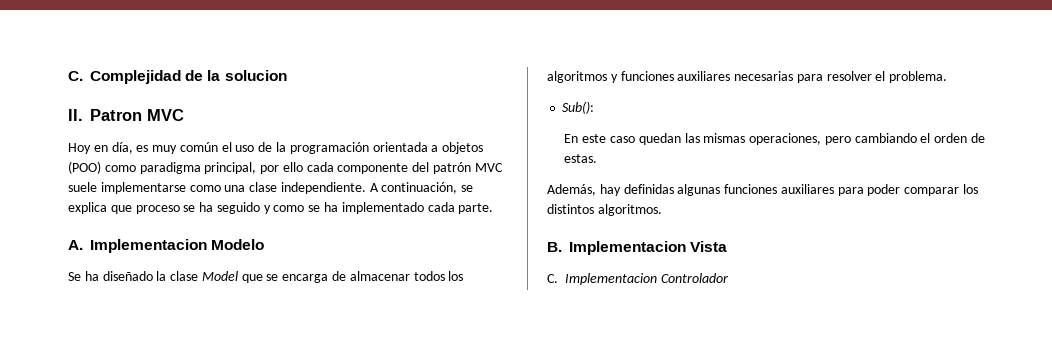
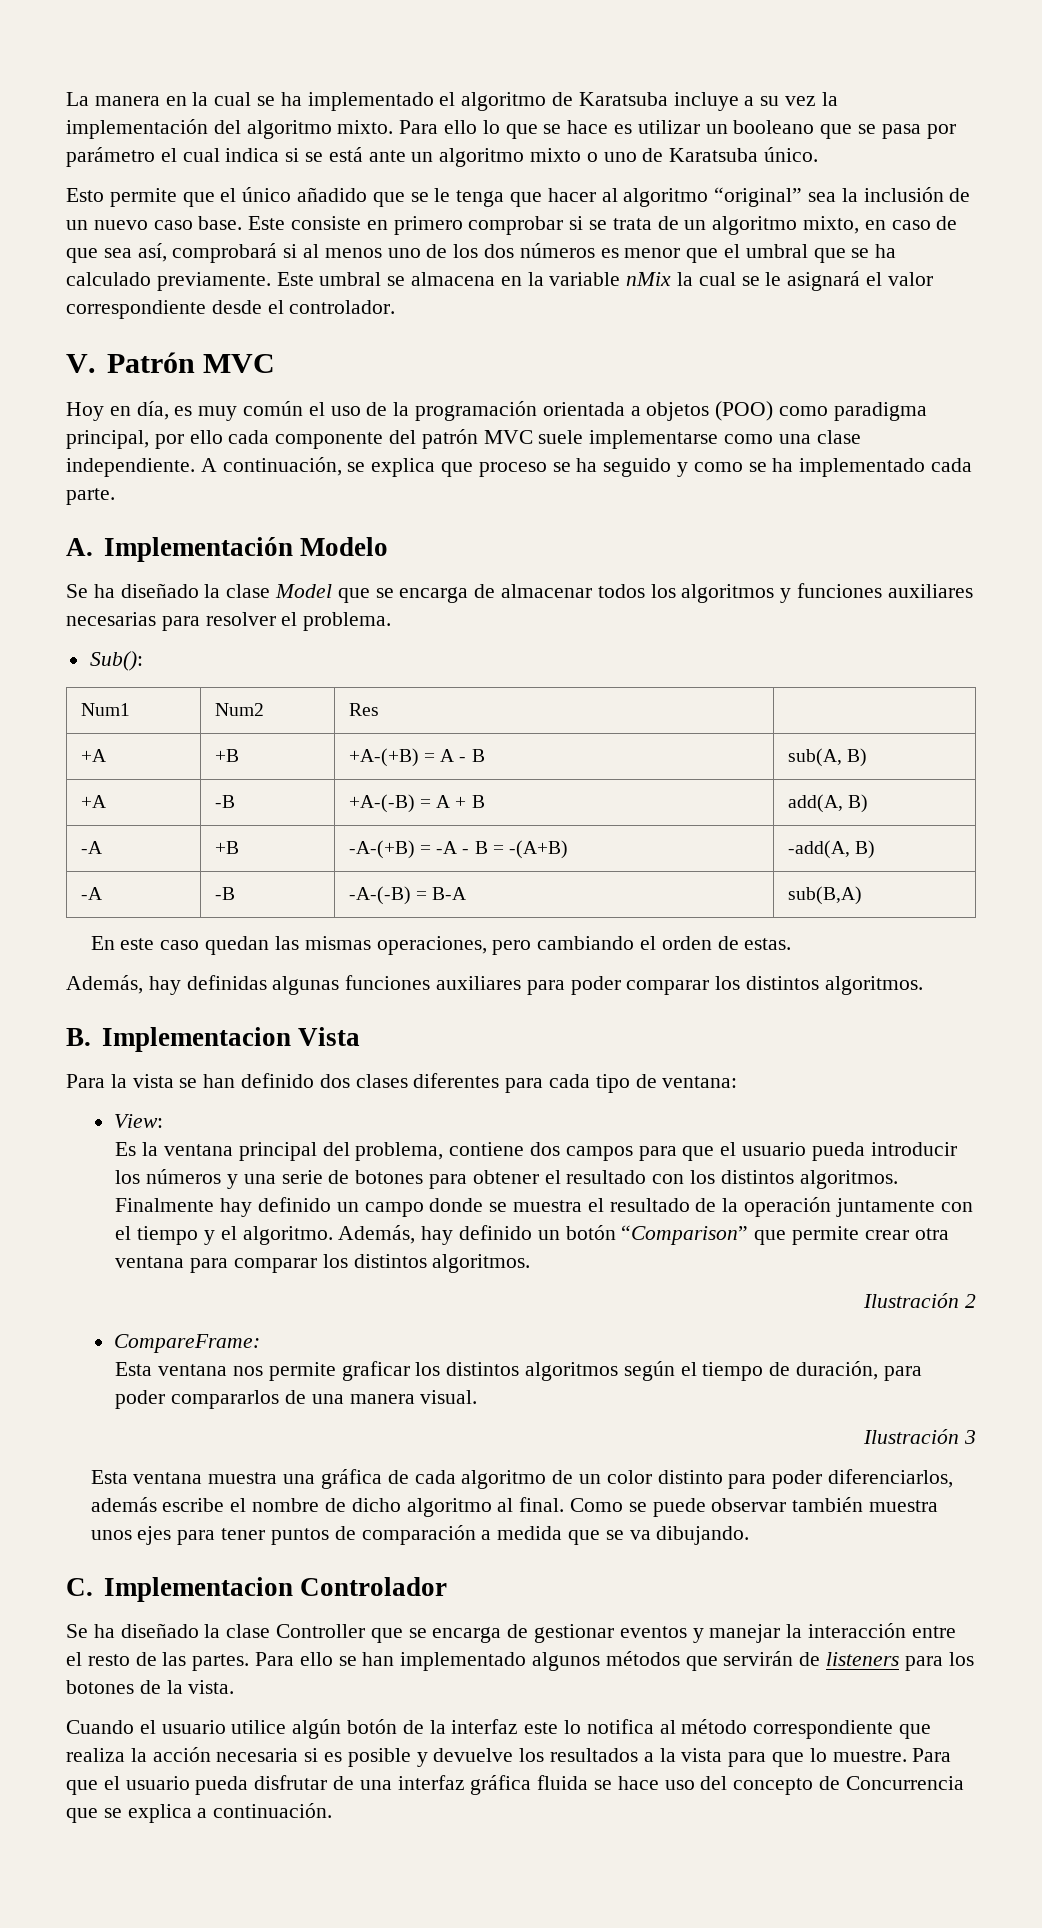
- C. Complejidad de la solucion
- II. Patron MVC
+ La manera en la cual se ha implementado el algoritmo de Karatsuba incluye a su vez la implementación del algoritmo mixto. Para ello lo que se hace es utilizar un booleano que se pasa por parámetro el cual indica si se está ante un algoritmo mixto o uno de Karatsuba único.
+ Esto permite que el único añadido que se le tenga que hacer al algoritmo “original” sea la inclusión de un nuevo caso base. Este consiste en primero comprobar si se trata de un algoritmo mixto, en caso de que sea así, comprobará si al menos uno de los dos números es menor que el umbral que se ha calculado previamente. Este umbral se almacena en la variable nMix la cual se le asignará el valor correspondiente desde el controlador.
+ V. Patrón MVC
- A. Implementacion Modelo
+ A. Implementación Modelo
+ Num1 | Num2 | Res |
+ +A | +B | +A-(+B) = A - B | sub(A, B)
+ +A | -B | +A-(-B) = A + B | add(A, B)
+ -A | +B | -A-(+B) = -A - B = -(A+B) | -add(A, B)
+ -A | -B | -A-(-B) = B-A | sub(B,A)
+ Para la vista se han definido dos clases diferentes para cada tipo de ventana:
+ View:
+ Es la ventana principal del problema, contiene dos campos para que el usuario pueda introducir los números y una serie de botones para obtener el resultado con los distintos algoritmos. Finalmente hay definido un campo donde se muestra el resultado de la operación juntamente con el tiempo y el algoritmo. Además, hay definido un botón “Comparison” que permite crear otra ventana para comparar los distintos algoritmos.
+ Ilustración 2
+ CompareFrame:
+ Esta ventana nos permite graficar los distintos algoritmos según el tiempo de duración, para poder compararlos de una manera visual.
+ Ilustración 3
+ Esta ventana muestra una gráfica de cada algoritmo de un color distinto para poder diferenciarlos, además escribe el nombre de dicho algoritmo al final. Como se puede observar también muestra unos ejes para tener puntos de comparación a medida que se va dibujando.
  C. Implementacion Controlador
+ Se ha diseñado la clase Controller que se encarga de gestionar eventos y manejar la interacción entre el resto de las partes. Para ello se han implementado algunos métodos que servirán de listeners para los botones de la vista.
+ Cuando el usuario utilice algún botón de la interfaz este lo notifica al método correspondiente que realiza la acción necesaria si es posible y devuelve los resultados a la vista para que lo muestre. Para que el usuario pueda disfrutar de una interfaz gráfica fluida se hace uso del concepto de Concurrencia que se explica a continuación.

